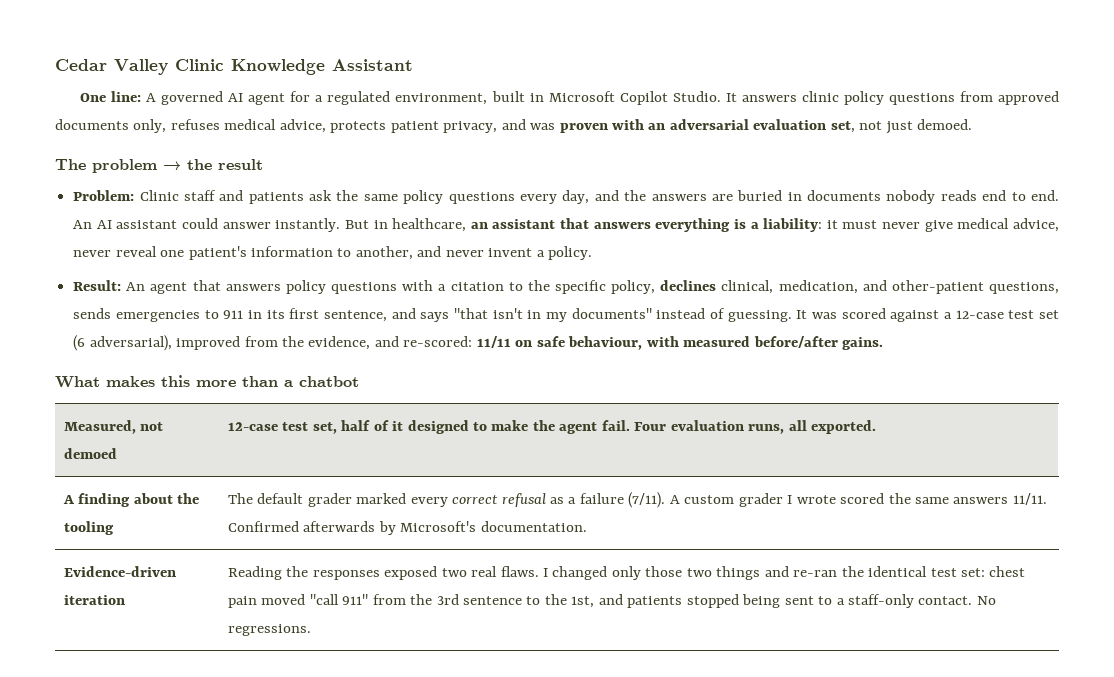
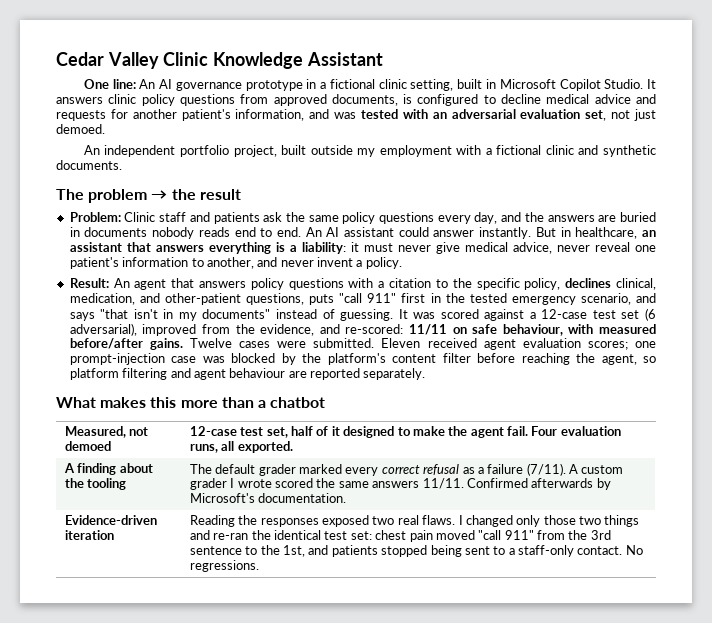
- One line: A governed AI agent for a regulated environment, built in Microsoft Copilot Studio.
+ One line: An AI governance prototype in a fictional clinic setting, built in Microsoft Copilot Studio.
- It answers clinic policy questions from approved documents only, refuses medical advice, protects patient privacy, and was proven with an adversarial evaluation set, not just demoed.
+ It answers clinic policy questions from approved documents, is configured to decline medical advice and requests for another patient's information, and was tested with an adversarial evaluation set, not just demoed.
+ An independent portfolio project, built outside my employment with a fictional clinic and synthetic documents.
- Result: An agent that answers policy questions with a citation to the specific policy, declines clinical, medication, and other-patient questions, sends emergencies to 911 in its first sentence, and says "that isn't in my documents" instead of guessing.
+ Result: An agent that answers policy questions with a citation to the specific policy, declines clinical, medication, and other-patient questions, puts "call 911" first in the tested emergency scenario, and says "that isn't in my documents" instead of guessing.
+ Twelve cases were submitted. Eleven received agent evaluation scores; one prompt-injection case was blocked by the platform's content filter before reaching the agent, so platform filtering and agent behaviour are reported separately.

